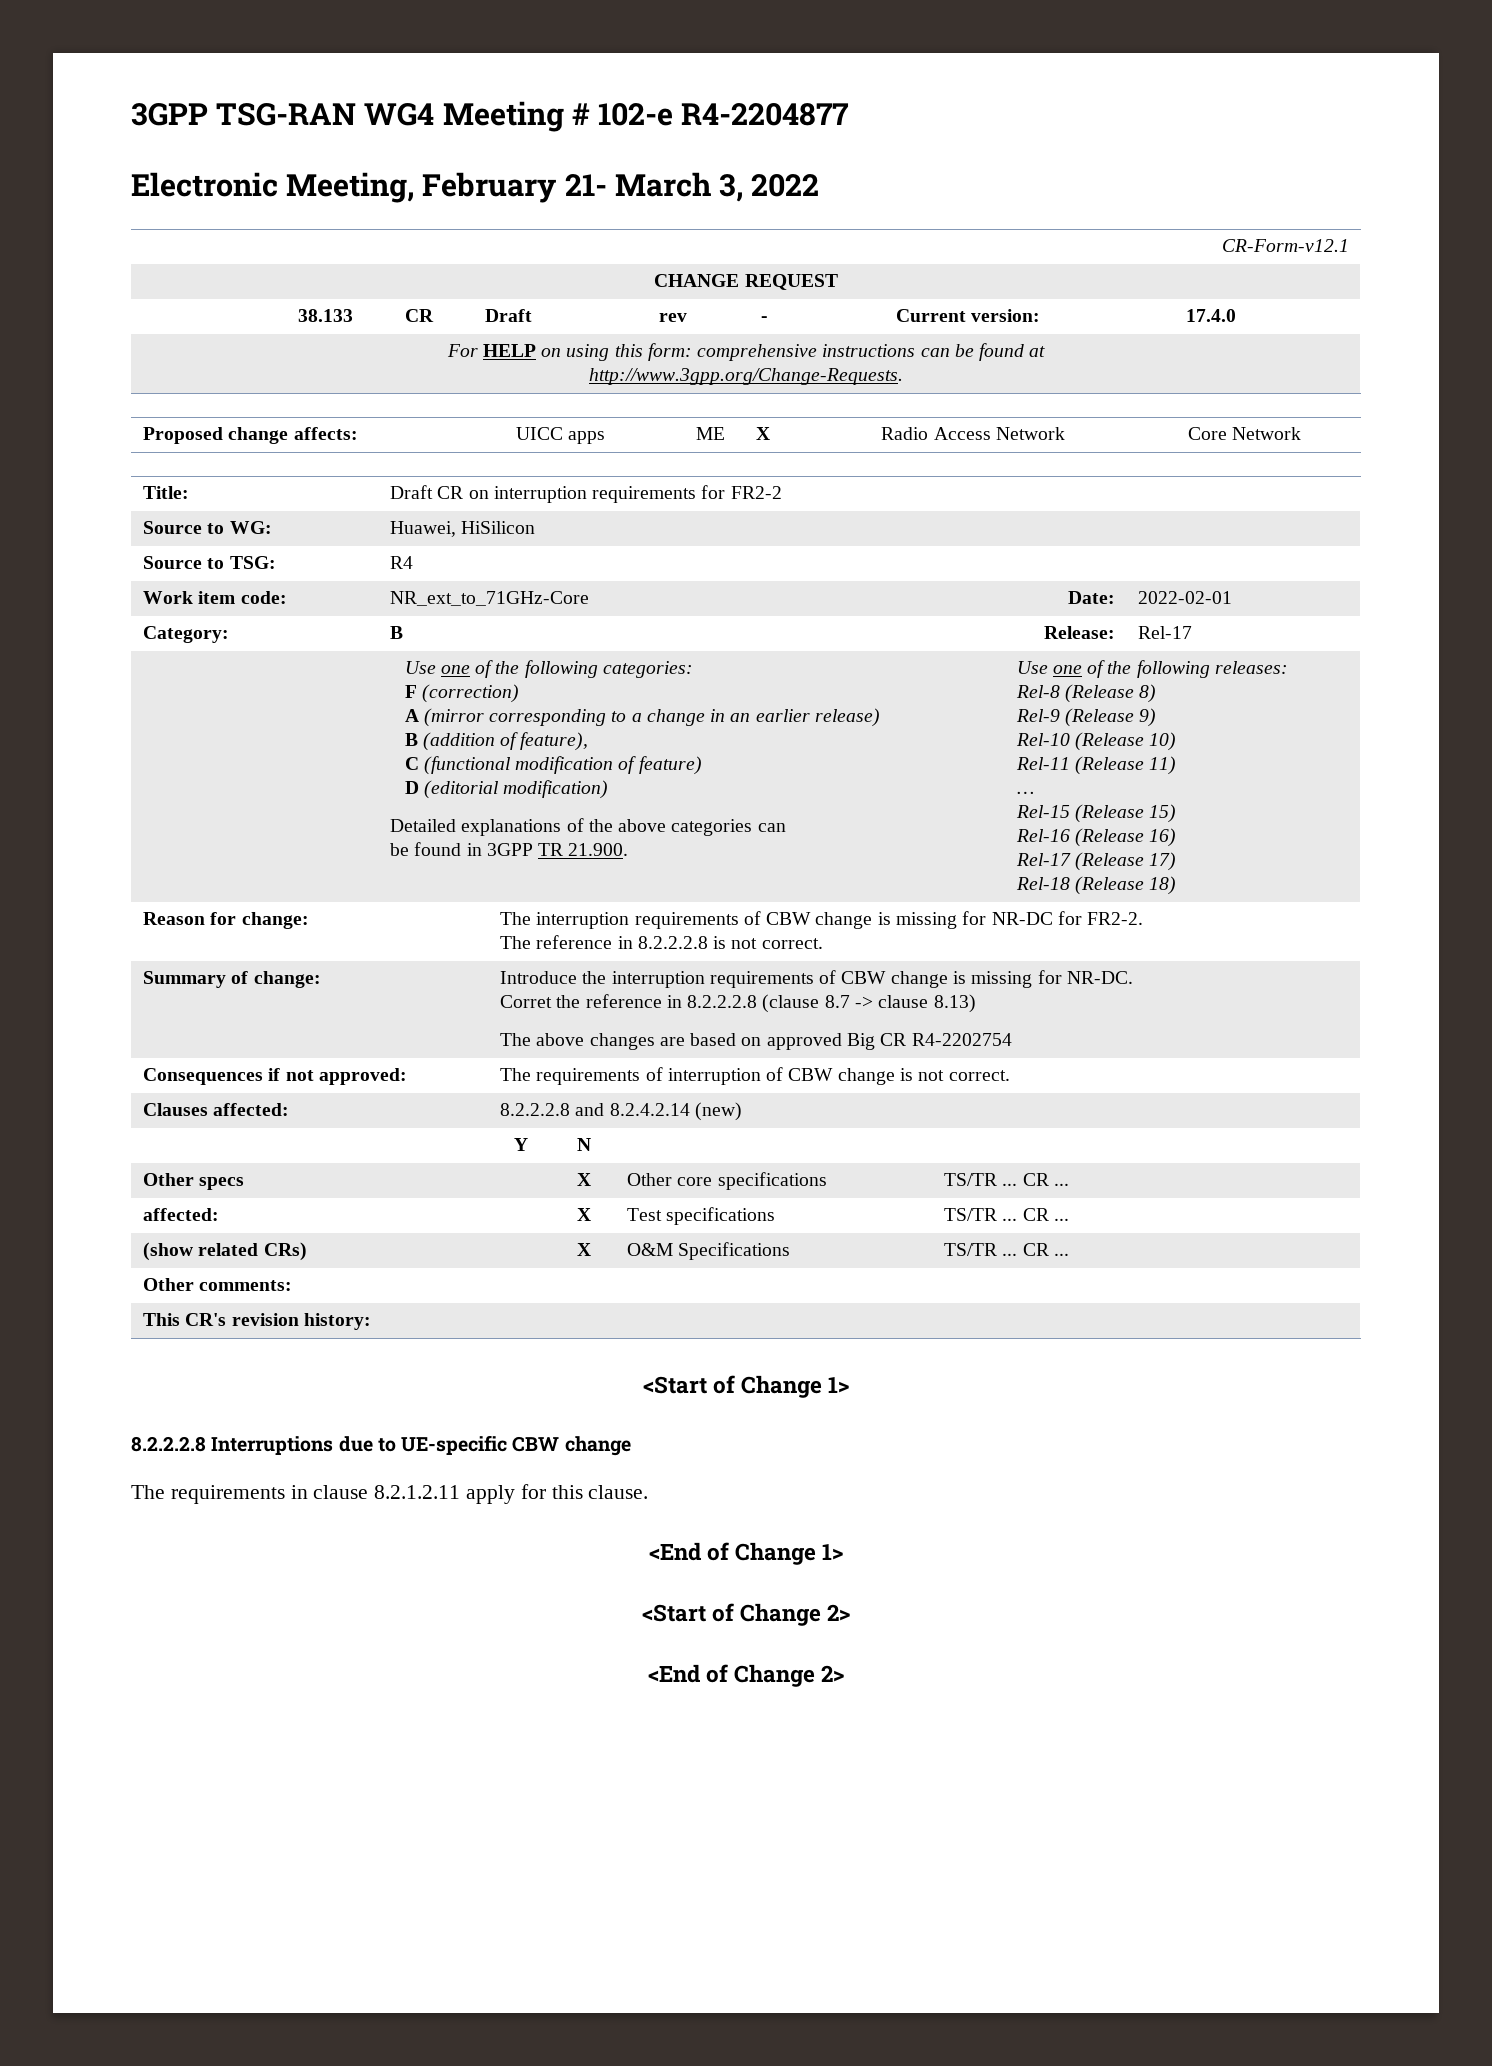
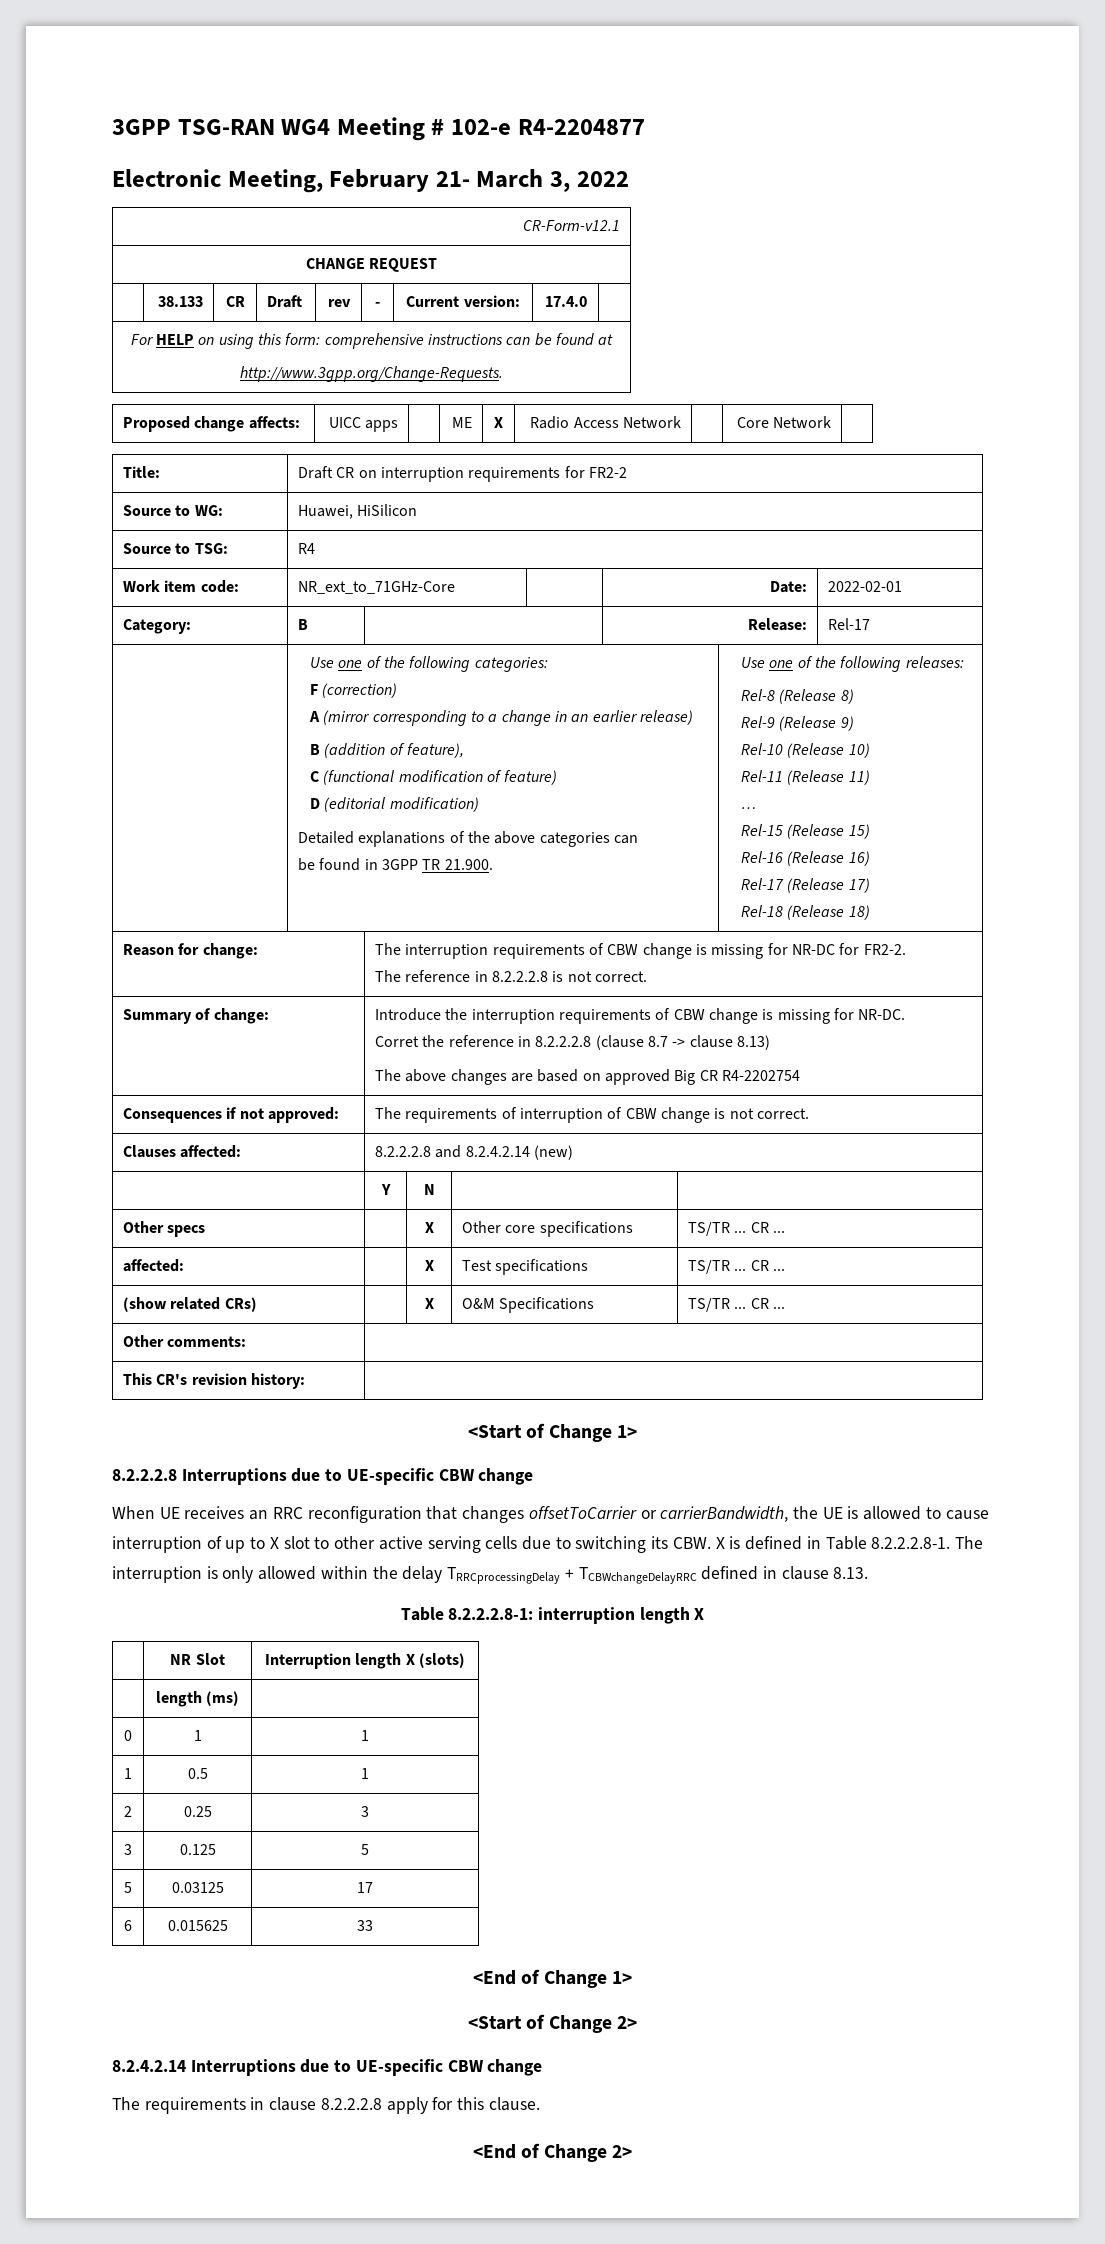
- The requirements in clause 8.2.1.2.11 apply for this clause.
+ When UE receives an RRC reconfiguration that changes offsetToCarrier or carrierBandwidth, the UE is allowed to cause interruption of up to X slot to other active serving cells due to switching its CBW. X is defined in Table 8.2.2.2.8-1. The interruption is only allowed within the delay TRRCprocessingDelay + TCBWchangeDelayRRC defined in clause 8.13.
+ Table 8.2.2.2.8-1: interruption length X
+ | NR Slot | Interruption length X (slots)
+ | length (ms) |
+ 0 | 1 | 1
+ 1 | 0.5 | 1
+ 2 | 0.25 | 3
+ 3 | 0.125 | 5
+ 5 | 0.03125 | 17
+ 6 | 0.015625 | 33
+ 8.2.4.2.14 Interruptions due to UE-specific CBW change
+ The requirements in clause 8.2.2.2.8 apply for this clause.

